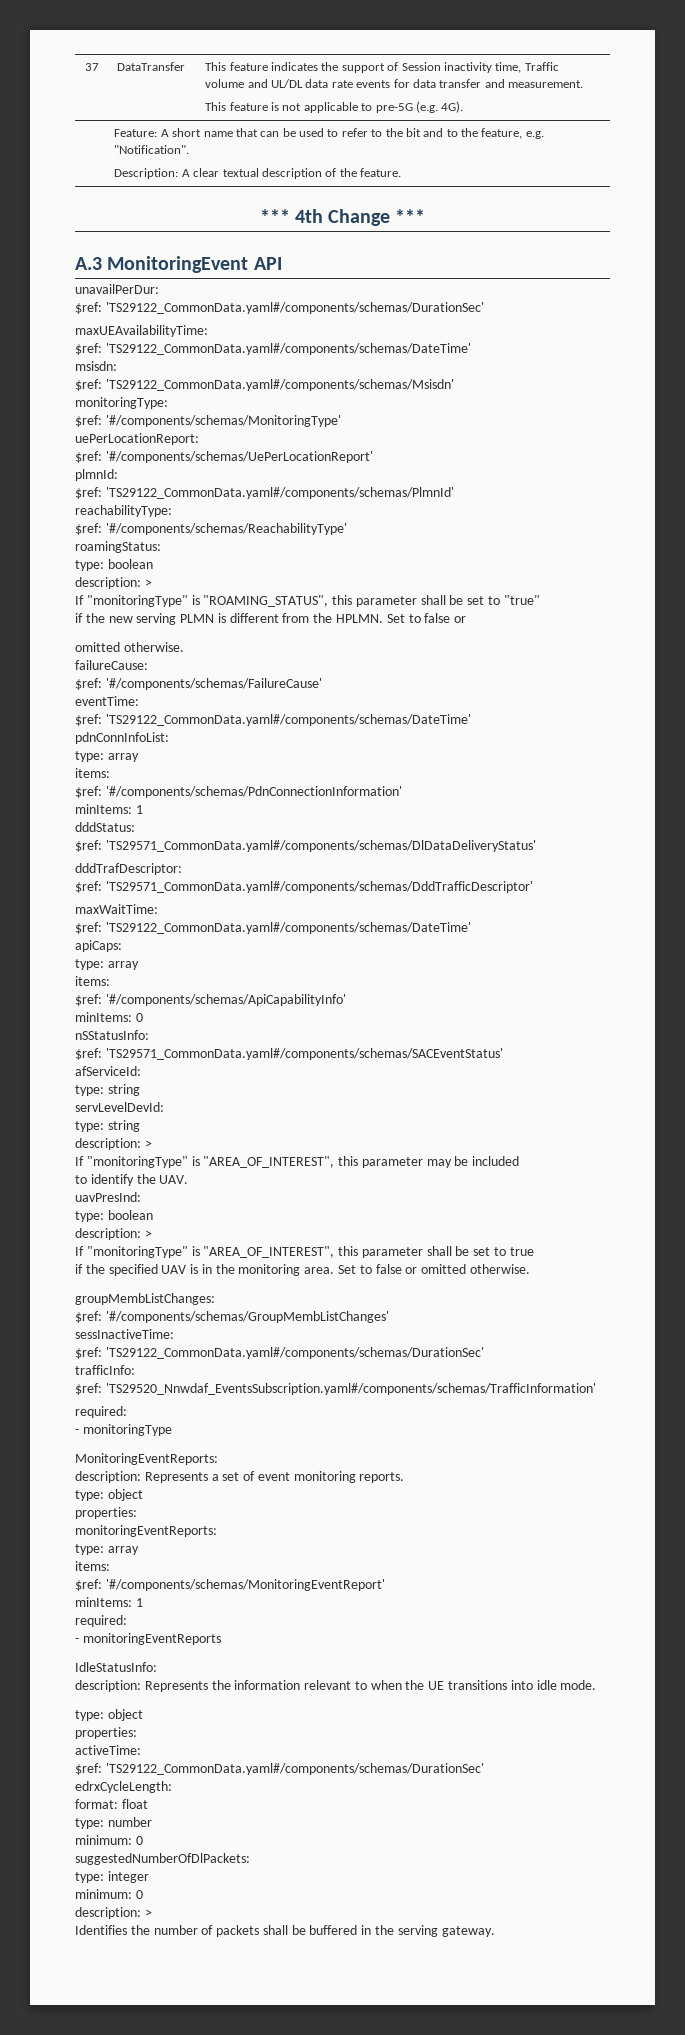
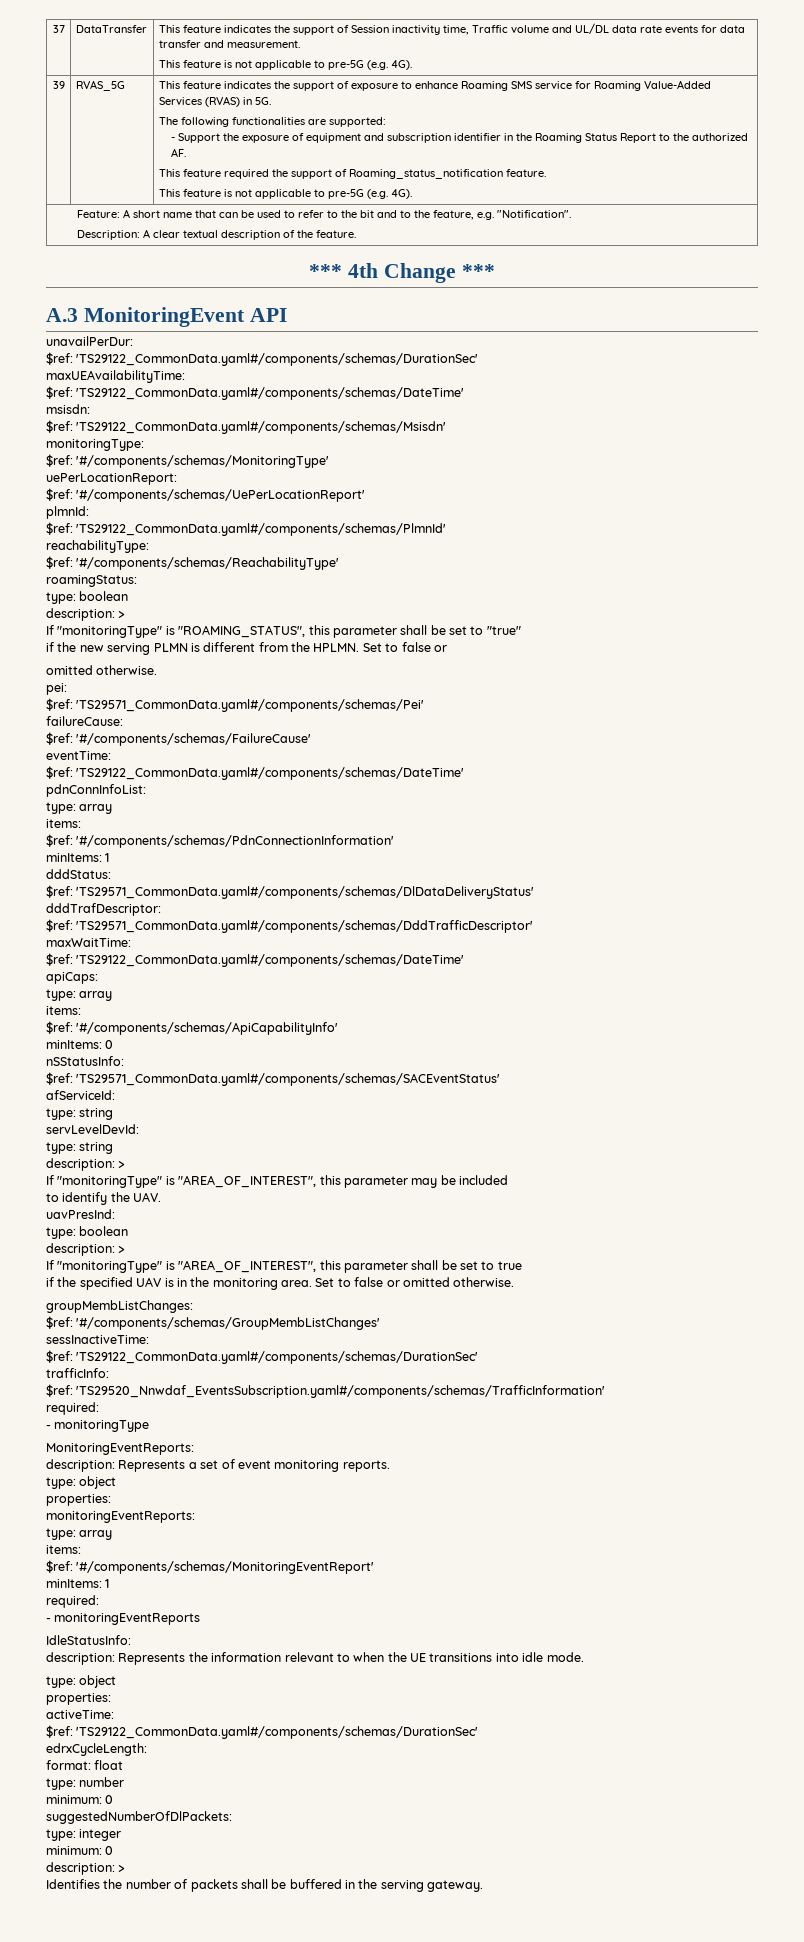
+ 39 | RVAS_5G | This feature indicates the support of exposure to enhance Roaming SMS service for Roaming Value-Added Services (RVAS) in 5G.
+ The following functionalities are supported:
+ - Support the exposure of equipment and subscription identifier in the Roaming Status Report to the authorized AF.
+ This feature required the support of Roaming_status_notification feature.
+ This feature is not applicable to pre-5G (e.g. 4G).
+ pei:
+ $ref: 'TS29571_CommonData.yaml#/components/schemas/Pei'

